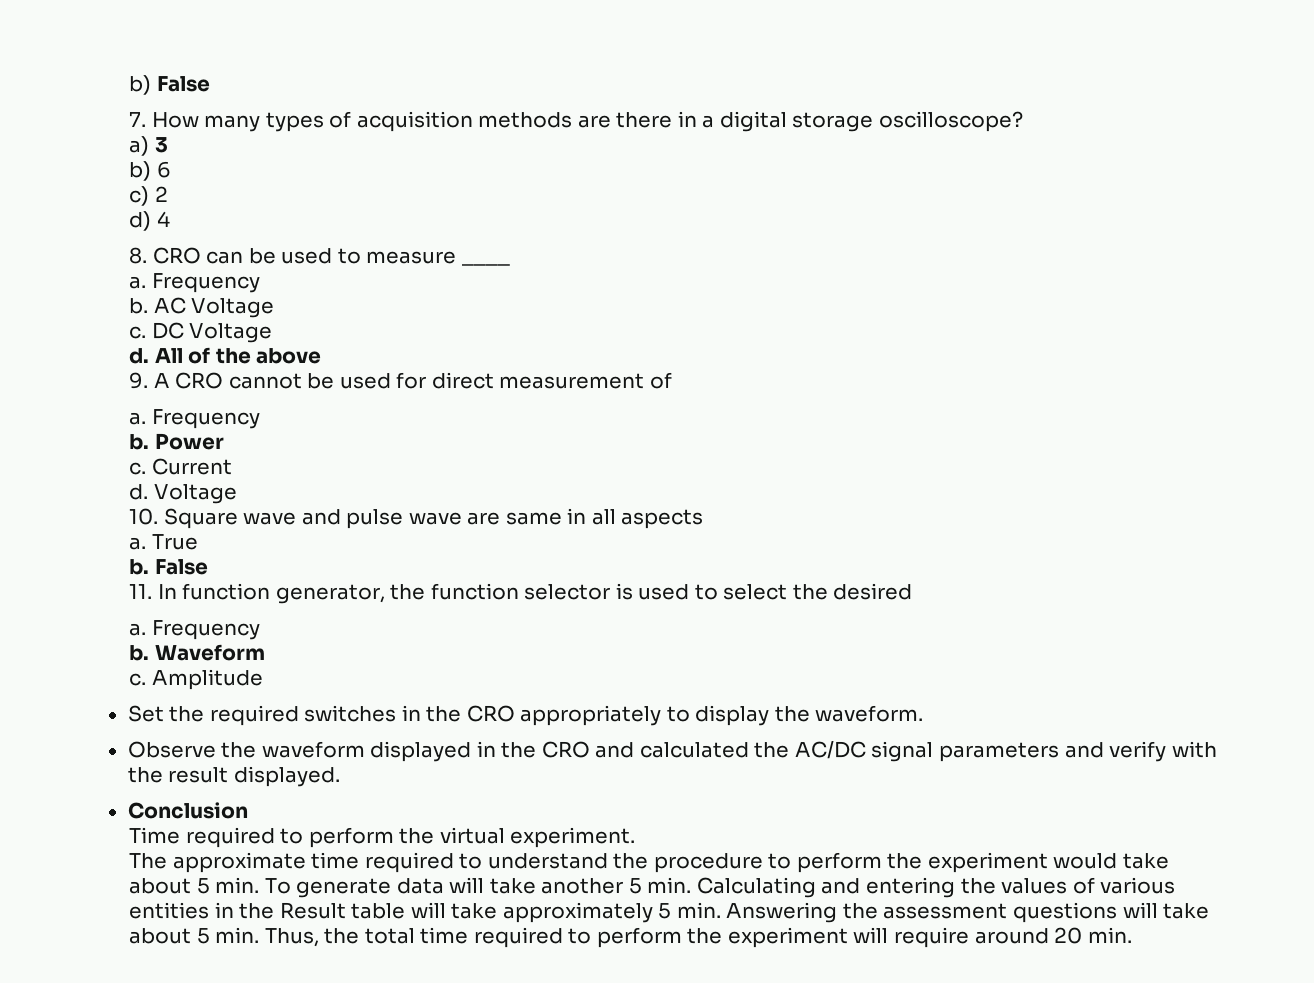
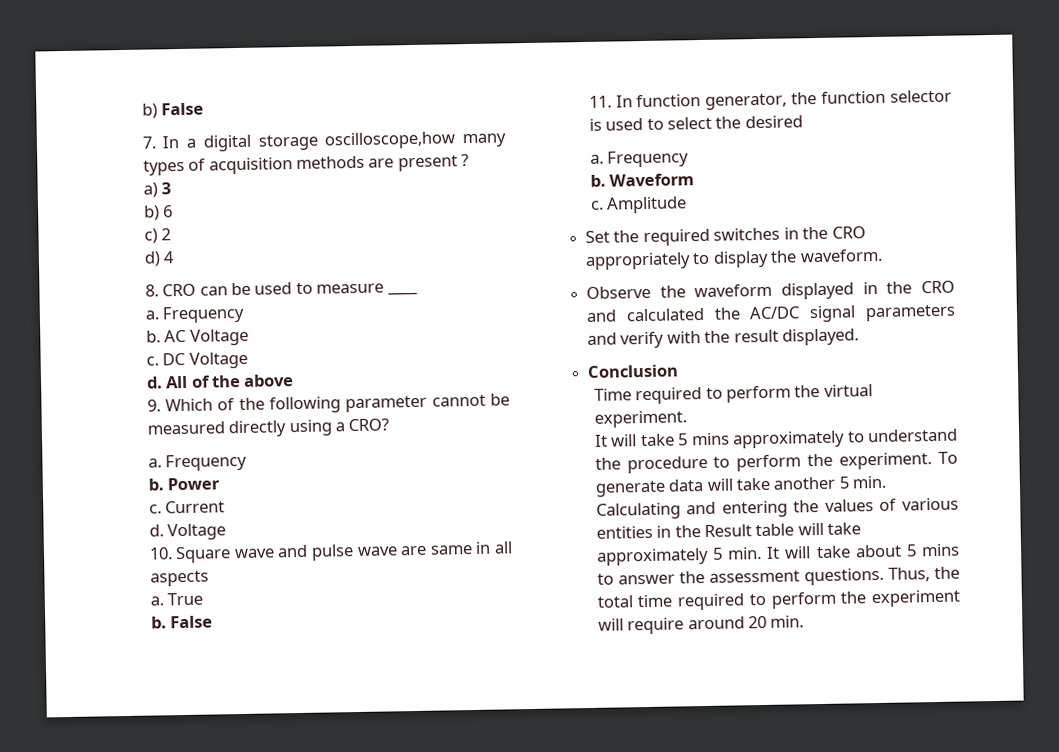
- 7. How many types of acquisition methods are there in a digital storage oscilloscope?
+ 7. In a digital storage oscilloscope,how many types of acquisition methods are present ?
- 9. A CRO cannot be used for direct measurement of
+ 9. Which of the following parameter cannot be measured directly using a CRO?
- The approximate time required to understand the procedure to perform the experiment would take about 5 min. To generate data will take another 5 min. Calculating and entering the values of various entities in the Result table will take approximately 5 min. Answering the assessment questions will take about 5 min. Thus, the total time required to perform the experiment will require around 20 min.
+ It will take 5 mins approximately to understand the procedure to perform the experiment. To generate data will take another 5 min. Calculating and entering the values of various entities in the Result table will take approximately 5 min. It will take about 5 mins to answer the assessment questions. Thus, the total time required to perform the experiment will require around 20 min.

